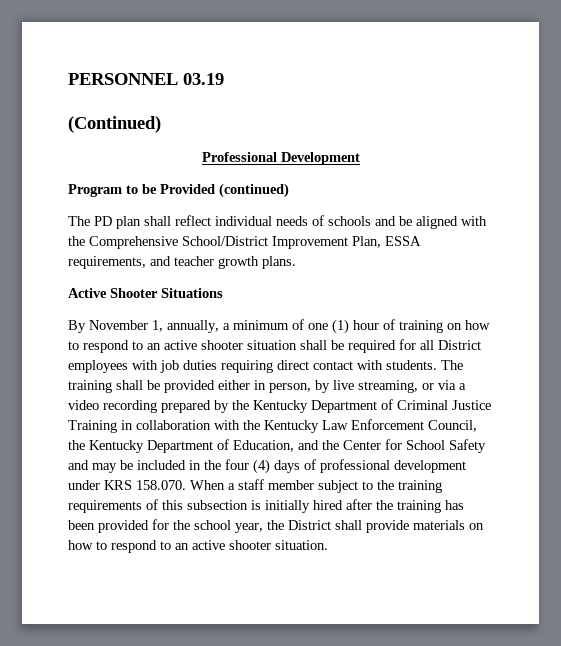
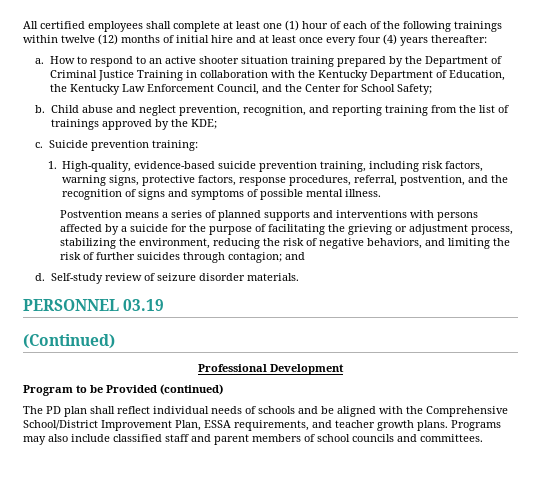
+ All certified employees shall complete at least one (1) hour of each of the following trainings within twelve (12) months of initial hire and at least once every four (4) years thereafter:
+ a. How to respond to an active shooter situation training prepared by the Department of Criminal Justice Training in collaboration with the Kentucky Department of Education, the Kentucky Law Enforcement Council, and the Center for School Safety;
+ b. Child abuse and neglect prevention, recognition, and reporting training from the list of trainings approved by the KDE;
+ c. Suicide prevention training:
+ 1. High-quality, evidence-based suicide prevention training, including risk factors, warning signs, protective factors, response procedures, referral, postvention, and the recognition of signs and symptoms of possible mental illness.
+ Postvention means a series of planned supports and interventions with persons affected by a suicide for the purpose of facilitating the grieving or adjustment process, stabilizing the environment, reducing the risk of negative behaviors, and limiting the risk of further suicides through contagion; and
+ d. Self-study review of seizure disorder materials.
- The PD plan shall reflect individual needs of schools and be aligned with the Comprehensive School/District Improvement Plan, ESSA requirements, and teacher growth plans.
- Active Shooter Situations
- By November 1, annually, a minimum of one (1) hour of training on how to respond to an active shooter situation shall be required for all District employees with job duties requiring direct contact with students. The training shall be provided either in person, by live streaming, or via a video recording prepared by the Kentucky Department of Criminal Justice Training in collaboration with the Kentucky Law Enforcement Council, the Kentucky Department of Education, and the Center for School Safety and may be included in the four (4) days of professional development under KRS 158.070. When a staff member subject to the training requirements of this subsection is initially hired after the training has been provided for the school year, the District shall provide materials on how to respond to an active shooter situation.
+ The PD plan shall reflect individual needs of schools and be aligned with the Comprehensive School/District Improvement Plan, ESSA requirements, and teacher growth plans. Programs may also include classified staff and parent members of school councils and committees.

